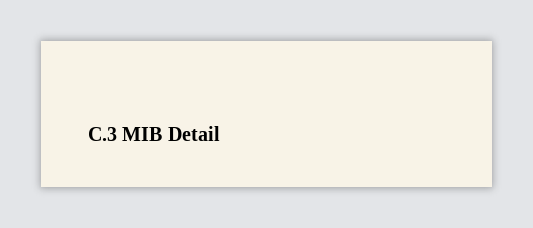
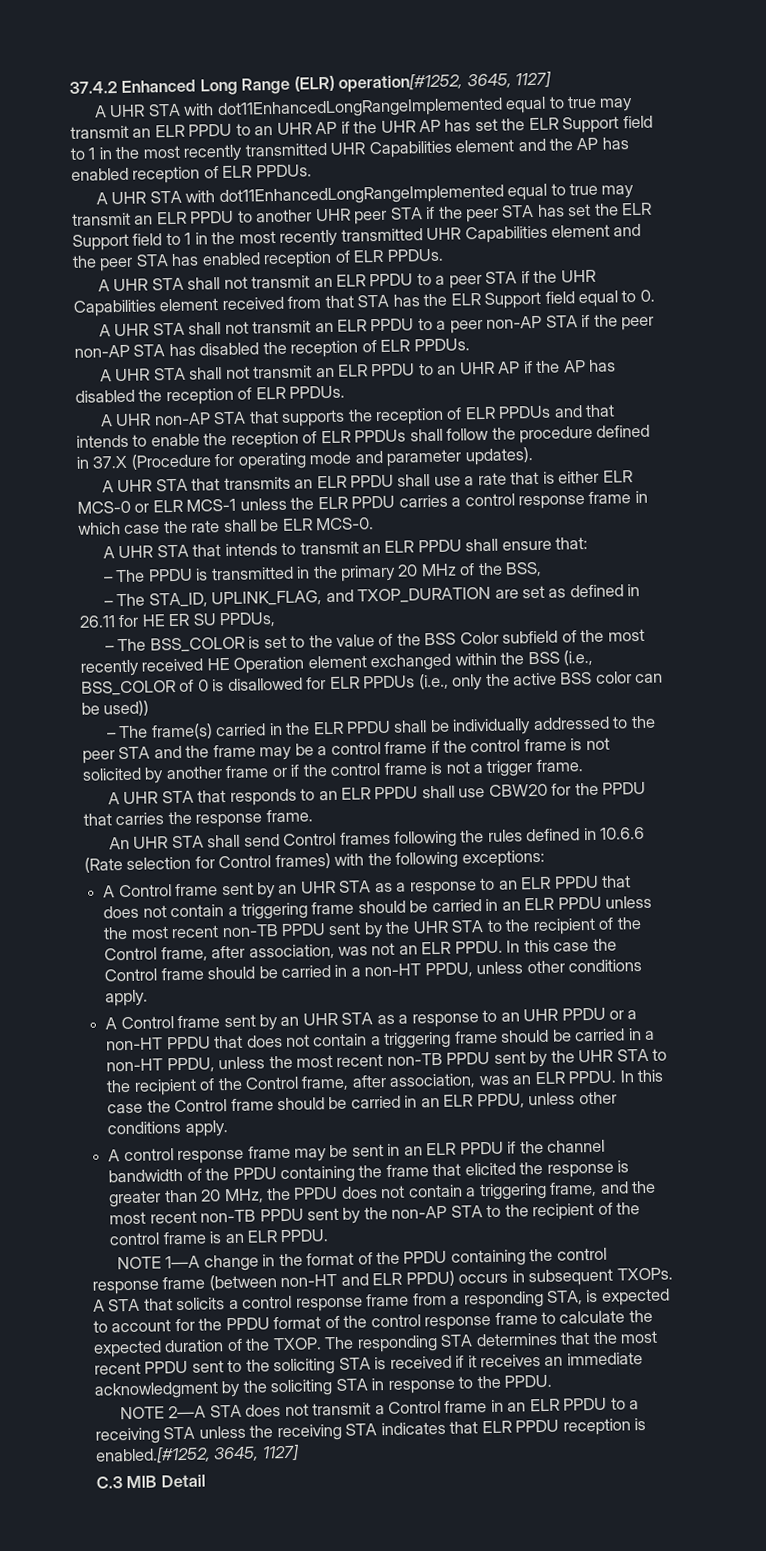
+ 37.4.2 Enhanced Long Range (ELR) operation[#1252, 3645, 1127]
+ A UHR STA with dot11EnhancedLongRangeImplemented equal to true may transmit an ELR PPDU to an UHR AP if the UHR AP has set the ELR Support field to 1 in the most recently transmitted UHR Capabilities element and the AP has enabled reception of ELR PPDUs.
+ A UHR STA with dot11EnhancedLongRangeImplemented equal to true may transmit an ELR PPDU to another UHR peer STA if the peer STA has set the ELR Support field to 1 in the most recently transmitted UHR Capabilities element and the peer STA has enabled reception of ELR PPDUs.
+ A UHR STA shall not transmit an ELR PPDU to a peer STA if the UHR Capabilities element received from that STA has the ELR Support field equal to 0.
+ A UHR STA shall not transmit an ELR PPDU to a peer non-AP STA if the peer non-AP STA has disabled the reception of ELR PPDUs.
+ A UHR STA shall not transmit an ELR PPDU to an UHR AP if the AP has disabled the reception of ELR PPDUs.
+ A UHR non-AP STA that supports the reception of ELR PPDUs and that intends to enable the reception of ELR PPDUs shall follow the procedure defined in 37.X (Procedure for operating mode and parameter updates).
+ A UHR STA that transmits an ELR PPDU shall use a rate that is either ELR MCS-0 or ELR MCS-1 unless the ELR PPDU carries a control response frame in which case the rate shall be ELR MCS-0.
+ A UHR STA that intends to transmit an ELR PPDU shall ensure that:
+ – The PPDU is transmitted in the primary 20 MHz of the BSS,
+ – The STA_ID, UPLINK_FLAG, and TXOP_DURATION are set as defined in 26.11 for HE ER SU PPDUs,
+ – The BSS_COLOR is set to the value of the BSS Color subfield of the most recently received HE Operation element exchanged within the BSS (i.e., BSS_COLOR of 0 is disallowed for ELR PPDUs (i.e., only the active BSS color can be used))
+ – The frame(s) carried in the ELR PPDU shall be individually addressed to the peer STA and the frame may be a control frame if the control frame is not solicited by another frame or if the control frame is not a trigger frame.
+ A UHR STA that responds to an ELR PPDU shall use CBW20 for the PPDU that carries the response frame.
+ An UHR STA shall send Control frames following the rules defined in 10.6.6 (Rate selection for Control frames) with the following exceptions:
+ A Control frame sent by an UHR STA as a response to an ELR PPDU that does not contain a triggering frame should be carried in an ELR PPDU unless the most recent non-TB PPDU sent by the UHR STA to the recipient of the Control frame, after association, was not an ELR PPDU. In this case the Control frame should be carried in a non-HT PPDU, unless other conditions apply.
+ A Control frame sent by an UHR STA as a response to an UHR PPDU or a non-HT PPDU that does not contain a triggering frame should be carried in a non-HT PPDU, unless the most recent non-TB PPDU sent by the UHR STA to the recipient of the Control frame, after association, was an ELR PPDU. In this case the Control frame should be carried in an ELR PPDU, unless other conditions apply.
+ A control response frame may be sent in an ELR PPDU if the channel bandwidth of the PPDU containing the frame that elicited the response is greater than 20 MHz, the PPDU does not contain a triggering frame, and the most recent non-TB PPDU sent by the non-AP STA to the recipient of the control frame is an ELR PPDU.
+ NOTE 1—A change in the format of the PPDU containing the control response frame (between non-HT and ELR PPDU) occurs in subsequent TXOPs. A STA that solicits a control response frame from a responding STA, is expected to account for the PPDU format of the control response frame to calculate the expected duration of the TXOP. The responding STA determines that the most recent PPDU sent to the soliciting STA is received if it receives an immediate acknowledgment by the soliciting STA in response to the PPDU.
+ NOTE 2—A STA does not transmit a Control frame in an ELR PPDU to a receiving STA unless the receiving STA indicates that ELR PPDU reception is enabled.[#1252, 3645, 1127]

